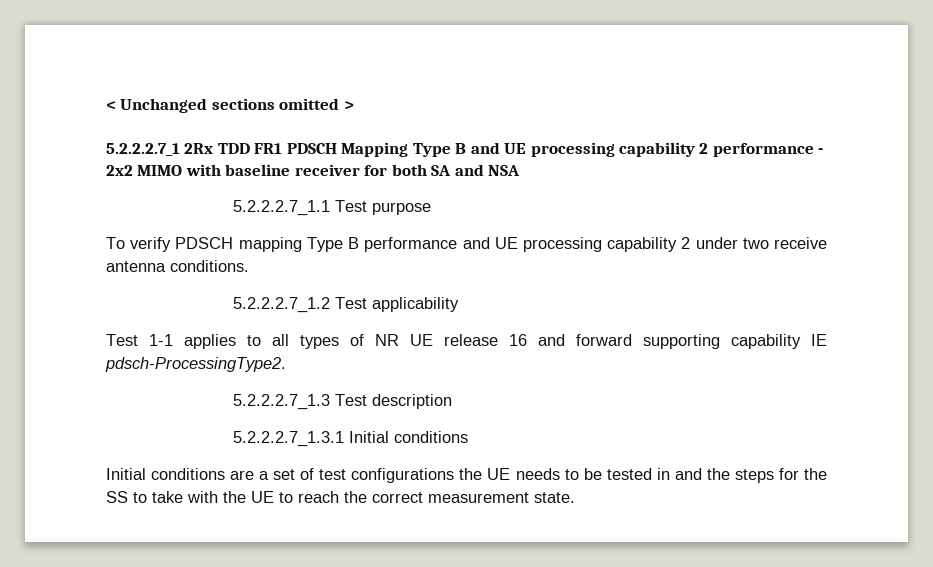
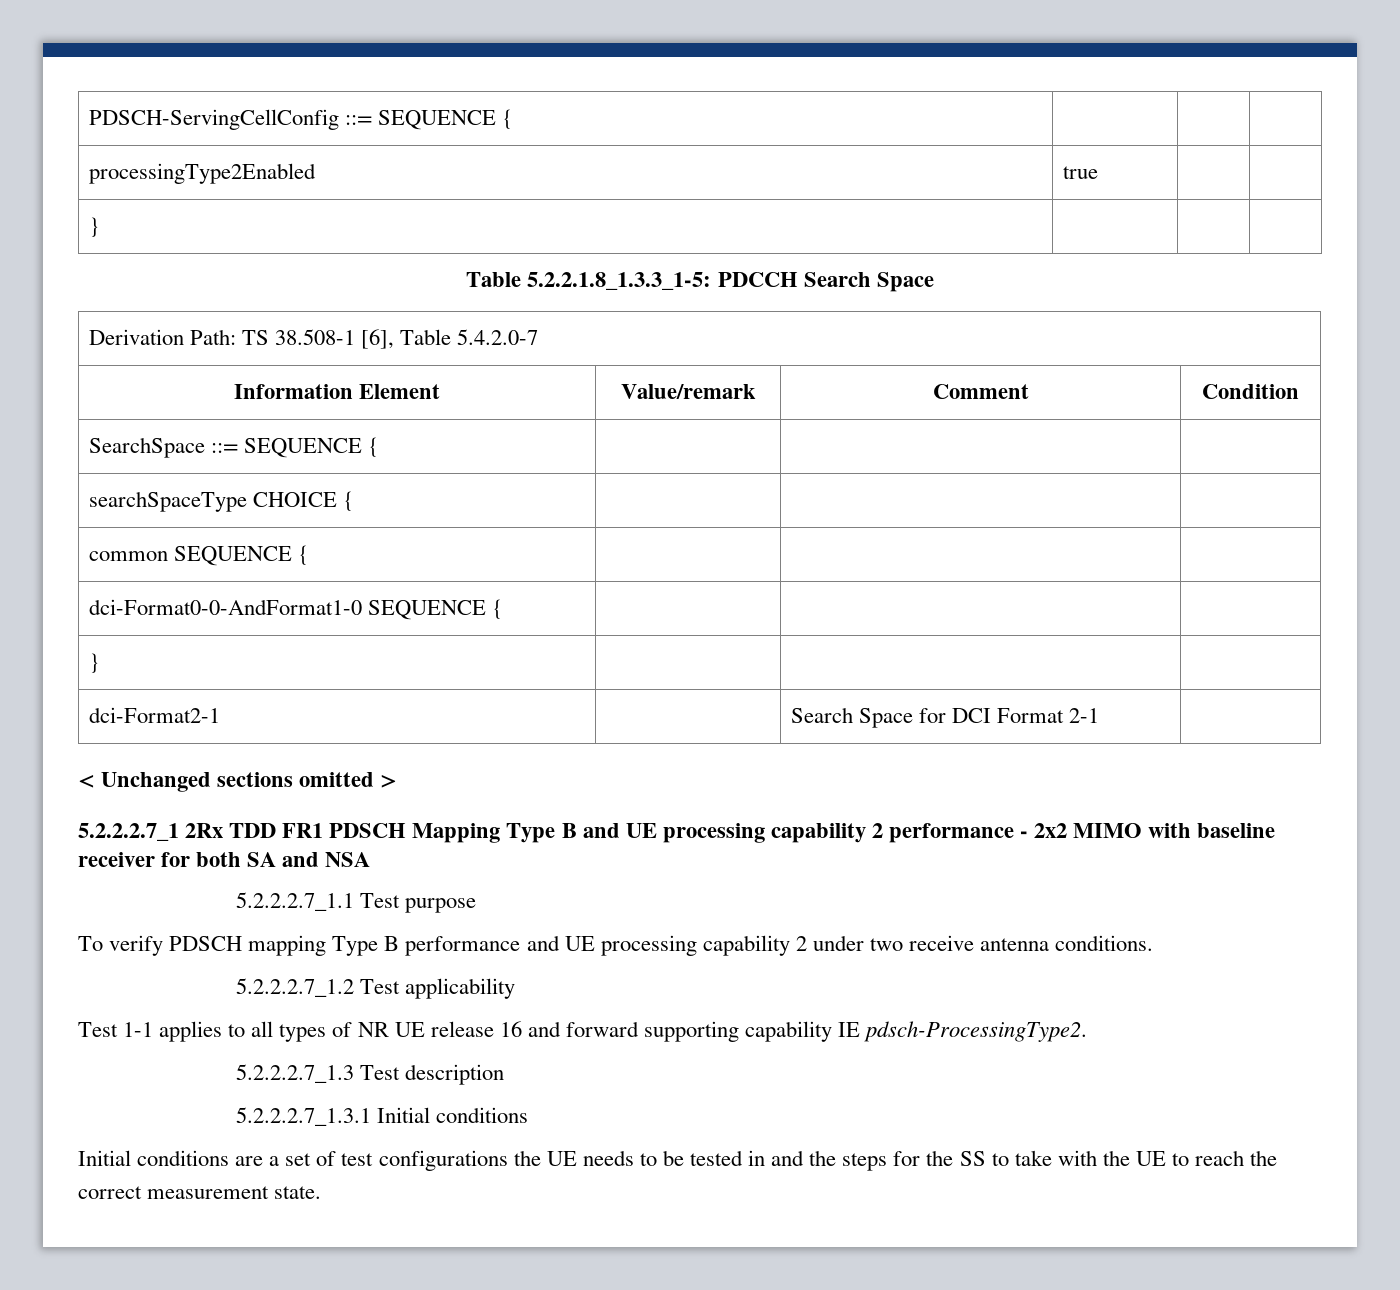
+ PDSCH-ServingCellConfig ::= SEQUENCE { | | |
+ processingType2Enabled | true | |
+ } | | |
+ Table 5.2.2.1.8_1.3.3_1-5: PDCCH Search Space
+ Derivation Path: TS 38.508-1 [6], Table 5.4.2.0-7
+ Information Element | Value/remark | Comment | Condition
+ SearchSpace ::= SEQUENCE { | | |
+ searchSpaceType CHOICE { | | |
+ common SEQUENCE { | | |
+ dci-Format0-0-AndFormat1-0 SEQUENCE { | | |
+ } | | |
+ dci-Format2-1 | | Search Space for DCI Format 2-1 |

